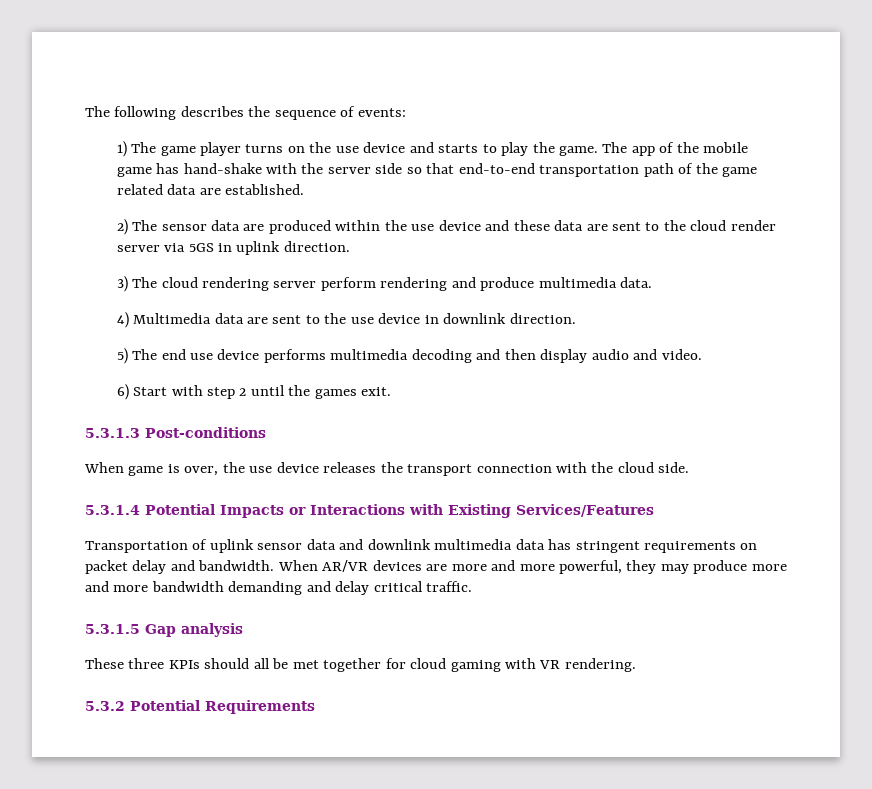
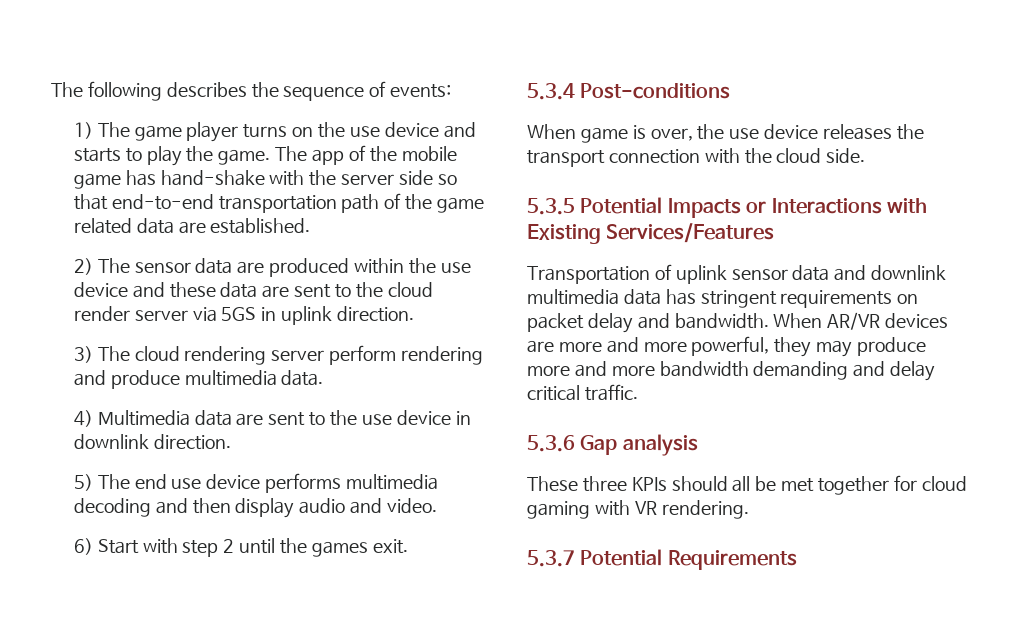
- 5.3.1.3 Post-conditions
+ 5.3.4 Post-conditions
- 5.3.1.4 Potential Impacts or Interactions with Existing Services/Features
+ 5.3.5 Potential Impacts or Interactions with Existing Services/Features
- 5.3.1.5 Gap analysis
+ 5.3.6 Gap analysis
- 5.3.2 Potential Requirements
+ 5.3.7 Potential Requirements

